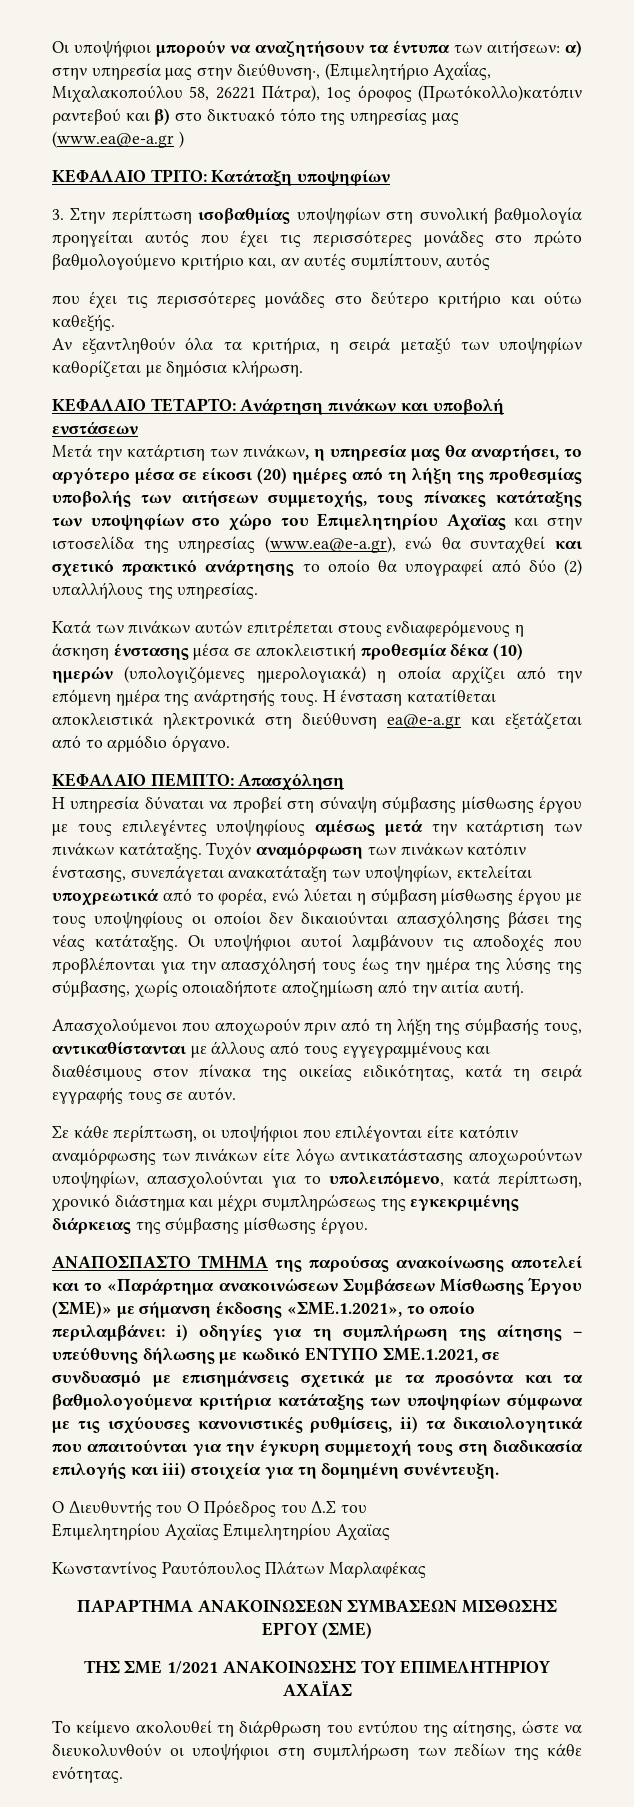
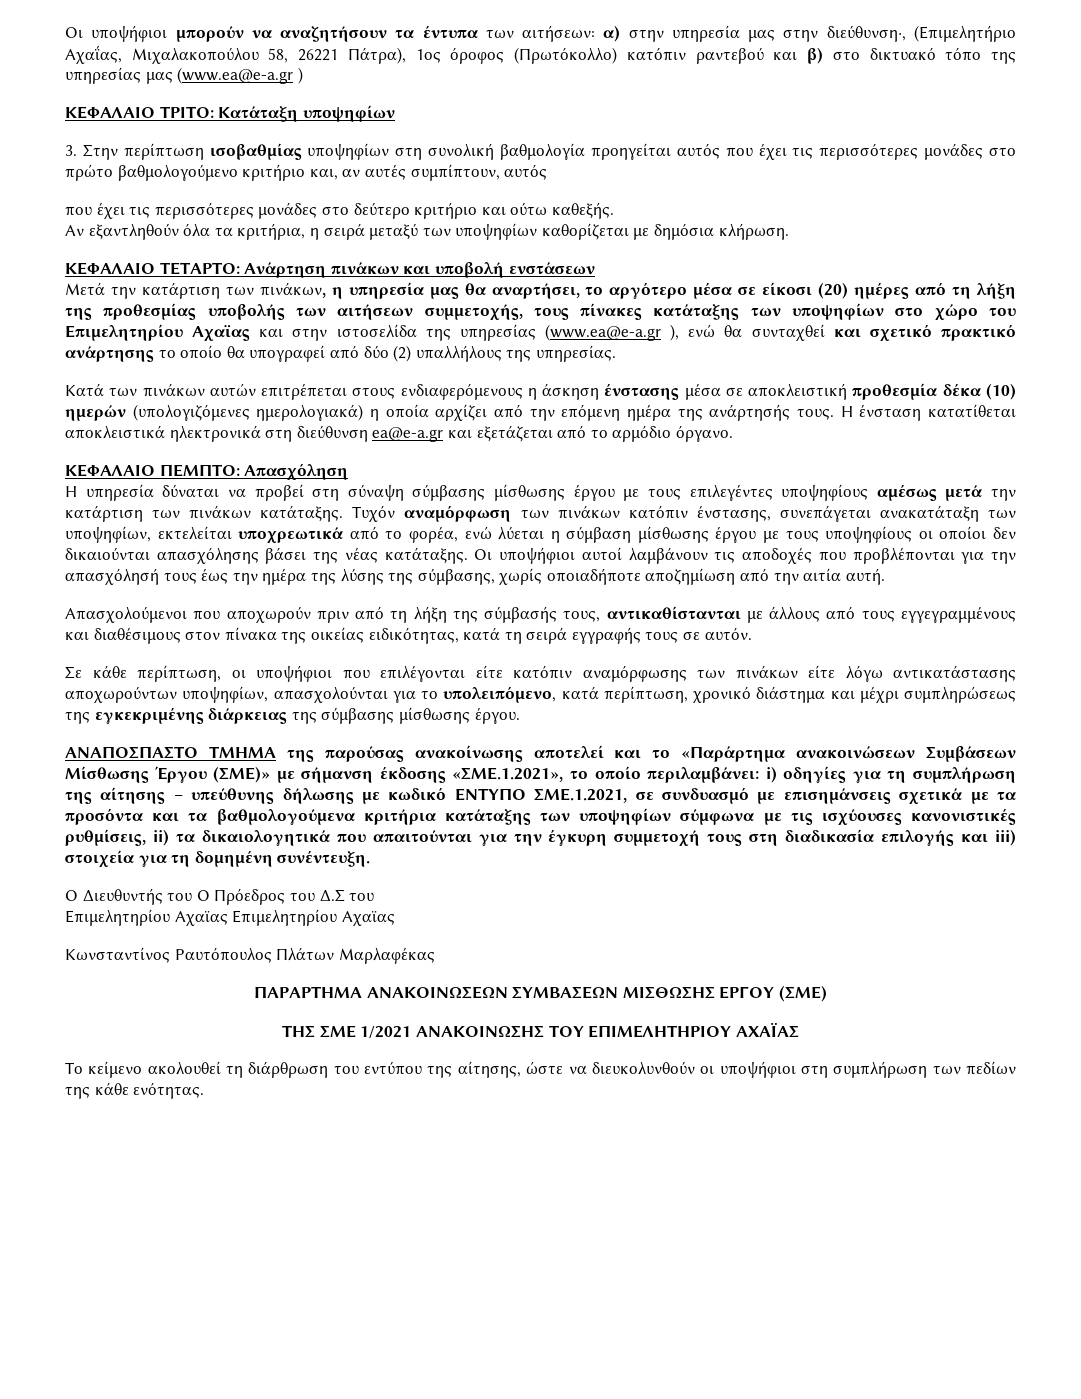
- Οι υποψήφιοι μπορούν να αναζητήσουν τα έντυπα των αιτήσεων: α) στην υπηρεσία μας στην διεύθυνση·, (Επιμελητήριο Αχαΐας, Μιχαλακοπούλου 58, 26221 Πάτρα), 1ος όροφος (Πρωτόκολλο)κατόπιν ραντεβού και β) στο δικτυακό τόπο της υπηρεσίας μας (www.ea@e-a.gr )
+ Οι υποψήφιοι μπορούν να αναζητήσουν τα έντυπα των αιτήσεων: α) στην υπηρεσία μας στην διεύθυνση·, (Επιμελητήριο Αχαΐας, Μιχαλακοπούλου 58, 26221 Πάτρα), 1ος όροφος (Πρωτόκολλο) κατόπιν ραντεβού και β) στο δικτυακό τόπο της υπηρεσίας μας (www.ea@e-a.gr )
- Μετά την κατάρτιση των πινάκων, η υπηρεσία μας θα αναρτήσει, το αργότερο μέσα σε είκοσι (20) ημέρες από τη λήξη της προθεσμίας υποβολής των αιτήσεων συμμετοχής, τους πίνακες κατάταξης των υποψηφίων στο χώρο του Επιμελητηρίου Αχαϊας και στην ιστοσελίδα της υπηρεσίας (www.ea@e-a.gr), ενώ θα συνταχθεί και σχετικό πρακτικό ανάρτησης το οποίο θα υπογραφεί από δύο (2) υπαλλήλους της υπηρεσίας.
+ Μετά την κατάρτιση των πινάκων, η υπηρεσία μας θα αναρτήσει, το αργότερο μέσα σε είκοσι (20) ημέρες από τη λήξη της προθεσμίας υποβολής των αιτήσεων συμμετοχής, τους πίνακες κατάταξης των υποψηφίων στο χώρο του Επιμελητηρίου Αχαϊας και στην ιστοσελίδα της υπηρεσίας (www.ea@e-a.gr ), ενώ θα συνταχθεί και σχετικό πρακτικό ανάρτησης το οποίο θα υπογραφεί από δύο (2) υπαλλήλους της υπηρεσίας.

